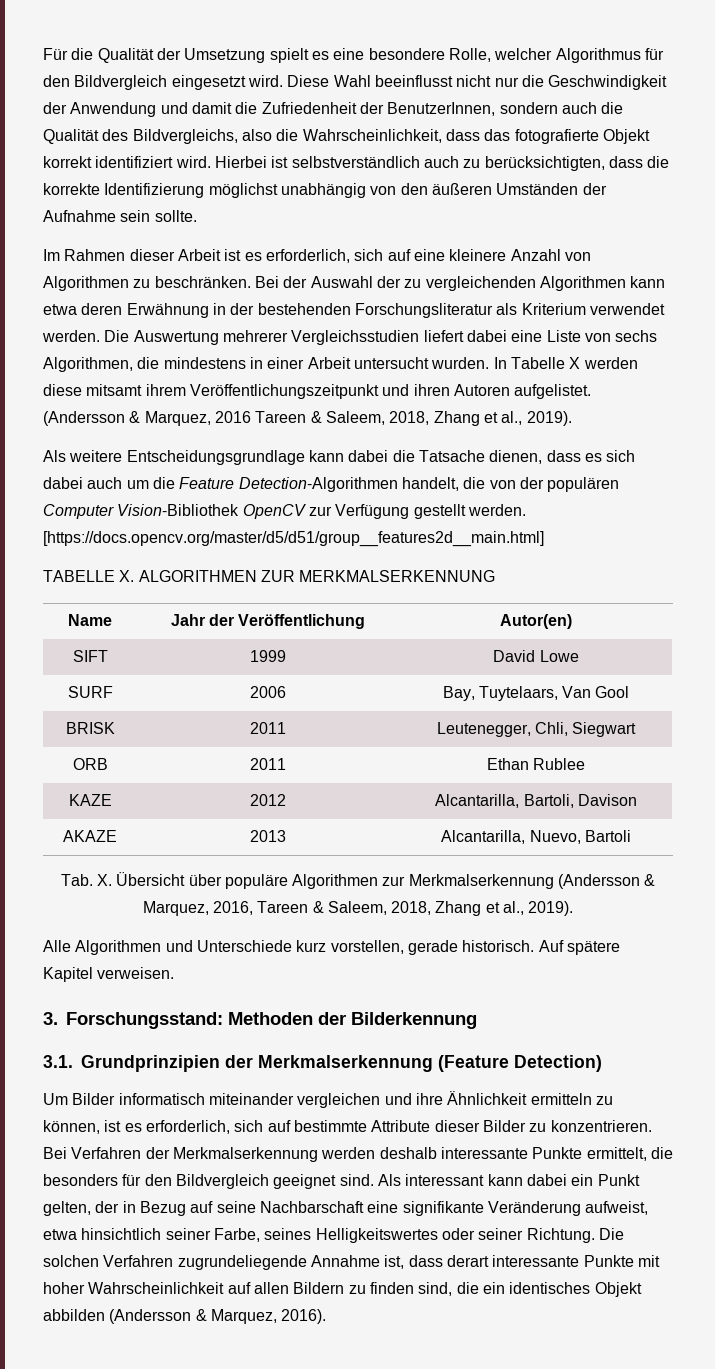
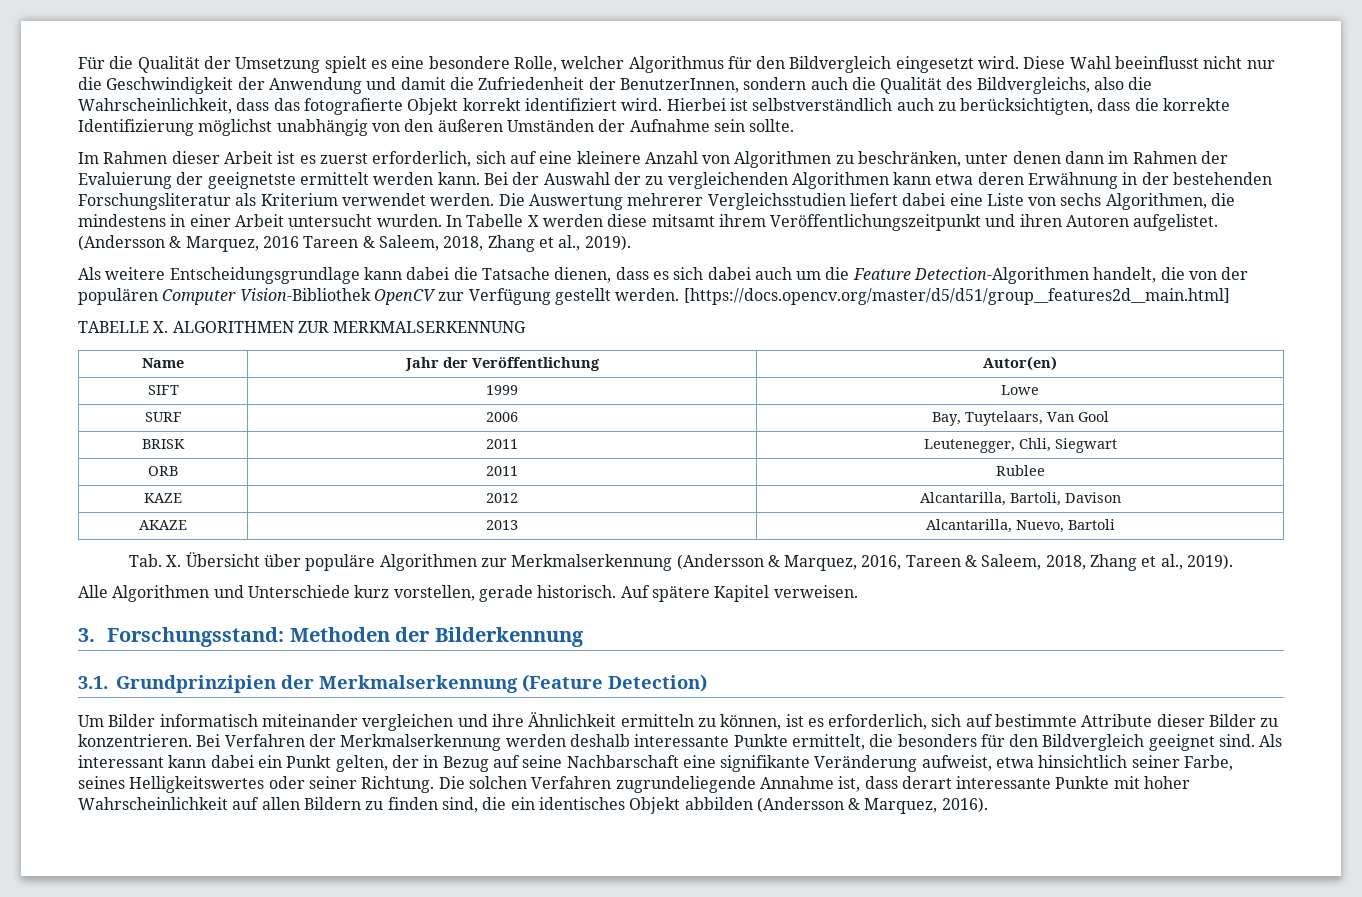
- Im Rahmen dieser Arbeit ist es erforderlich, sich auf eine kleinere Anzahl von Algorithmen zu beschränken.
+ Im Rahmen dieser Arbeit ist es zuerst erforderlich, sich auf eine kleinere Anzahl von Algorithmen zu beschränken, unter denen dann im Rahmen der Evaluierung der geeignetste ermittelt werden kann.
- SIFT | 1999 | David Lowe
+ SIFT | 1999 | Lowe
- ORB | 2011 | Ethan Rublee
+ ORB | 2011 | Rublee

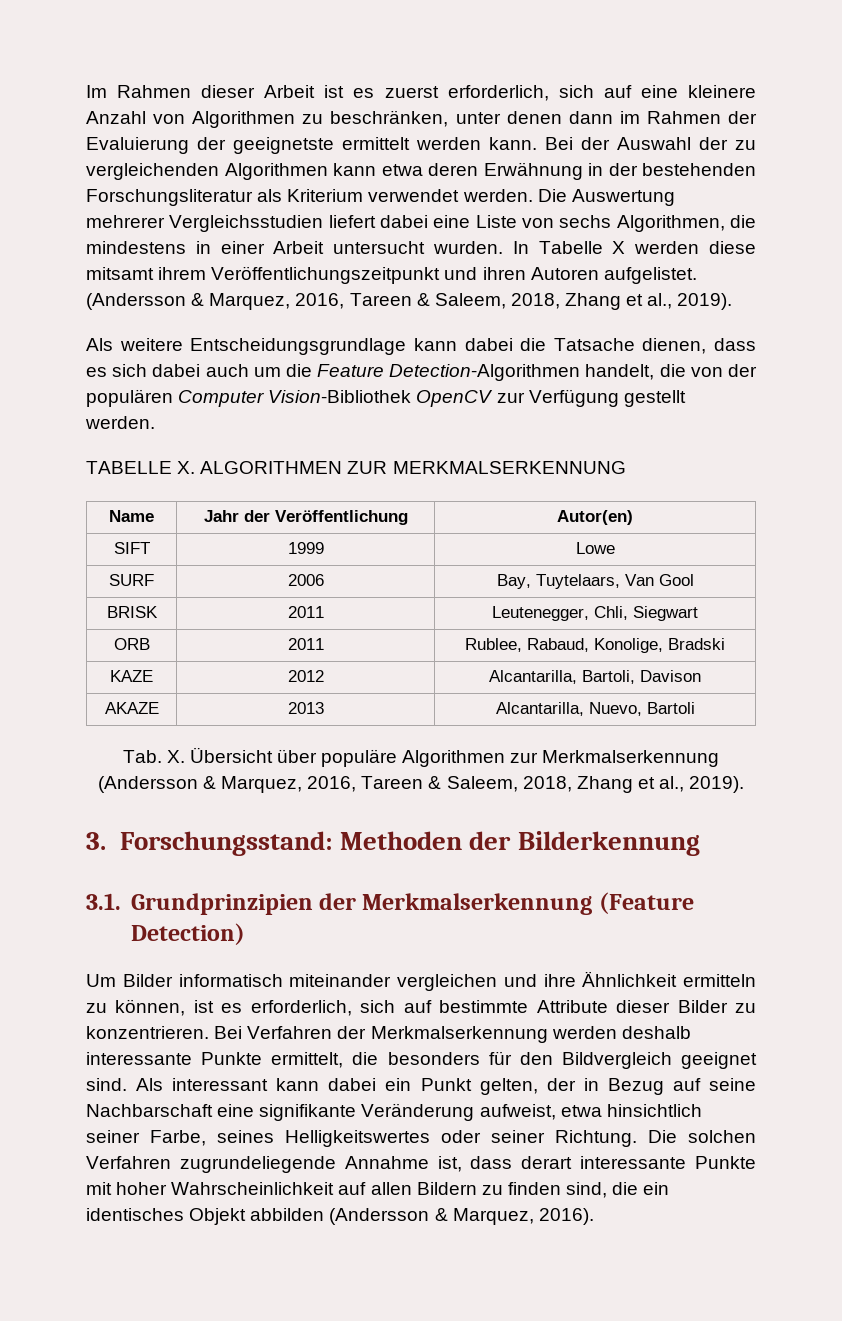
- Für die Qualität der Umsetzung spielt es eine besondere Rolle, welcher Algorithmus für den Bildvergleich eingesetzt wird. Diese Wahl beeinflusst nicht nur die Geschwindigkeit der Anwendung und damit die Zufriedenheit der BenutzerInnen, sondern auch die Qualität des Bildvergleichs, also die Wahrscheinlichkeit, dass das fotografierte Objekt korrekt identifiziert wird. Hierbei ist selbstverständlich auch zu berücksichtigten, dass die korrekte Identifizierung möglichst unabhängig von den äußeren Umständen der Aufnahme sein sollte.
- In Tabelle X werden diese mitsamt ihrem Veröffentlichungszeitpunkt und ihren Autoren aufgelistet. (Andersson & Marquez, 2016 Tareen & Saleem, 2018, Zhang et al., 2019).
+ In Tabelle X werden diese mitsamt ihrem Veröffentlichungszeitpunkt und ihren Autoren aufgelistet. (Andersson & Marquez, 2016, Tareen & Saleem, 2018, Zhang et al., 2019).
- [https://docs.opencv.org/master/d5/d51/group__features2d__main.html]
- ORB | 2011 | Rublee
+ ORB | 2011 | Rublee, Rabaud, Konolige, Bradski
- Alle Algorithmen und Unterschiede kurz vorstellen, gerade historisch. Auf spätere Kapitel verweisen.

